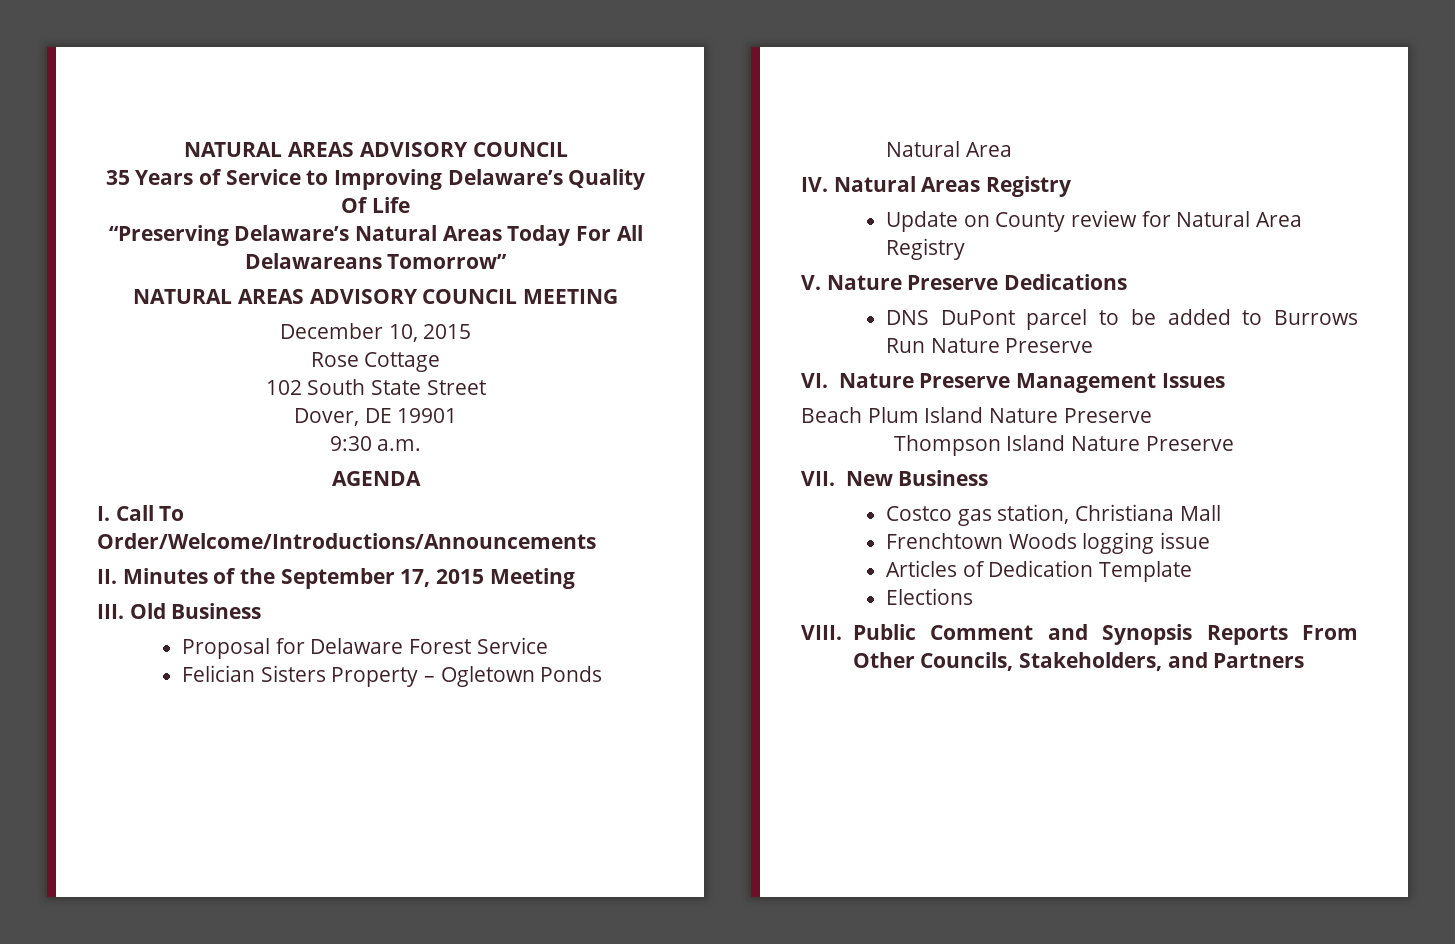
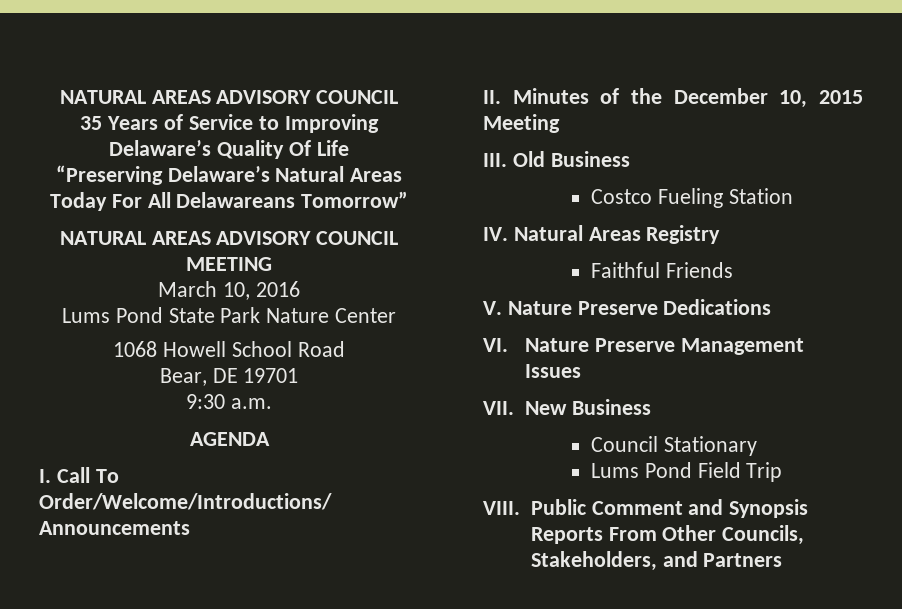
- December 10, 2015
- Rose Cottage
- 102 South State Street
- Dover, DE 19901
+ March 10, 2016
+ Lums Pond State Park Nature Center
+ 1068 Howell School Road
+ Bear, DE 19701
- II. Minutes of the September 17, 2015 Meeting
+ II. Minutes of the December 10, 2015 Meeting
- Proposal for Delaware Forest Service
- Felician Sisters Property – Ogletown Ponds Natural Area
+ Costco Fueling Station
  IV. Natural Areas Registry
- Update on County review for Natural Area Registry
+ Faithful Friends
  V. Nature Preserve Dedications
- DNS DuPont parcel to be added to Burrows Run Nature Preserve
- Beach Plum Island Nature Preserve
- Thompson Island Nature Preserve
  VII. New Business
- Costco gas station, Christiana Mall
- Frenchtown Woods logging issue
- Articles of Dedication Template
- Elections
+ Council Stationary
+ Lums Pond Field Trip

